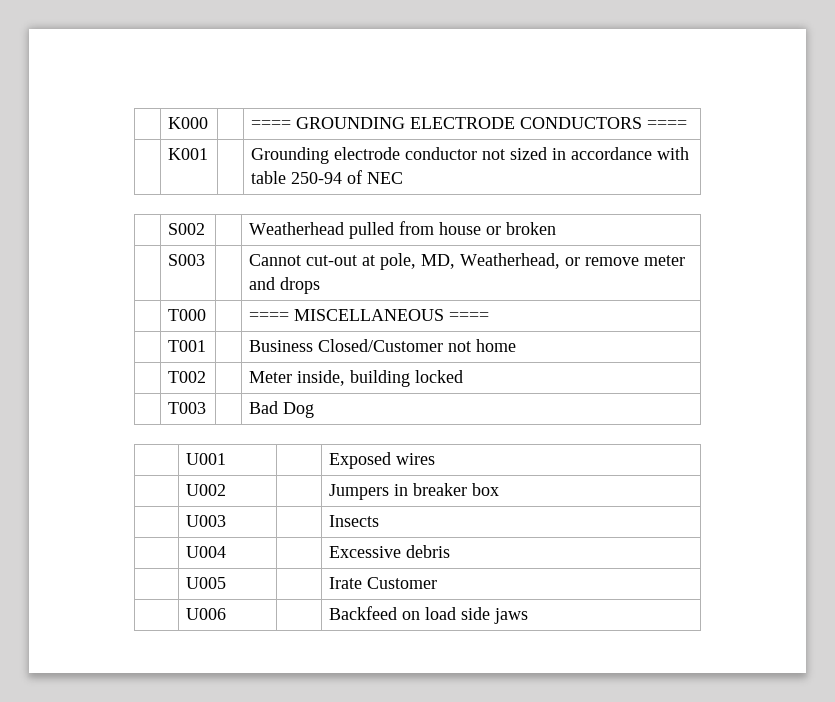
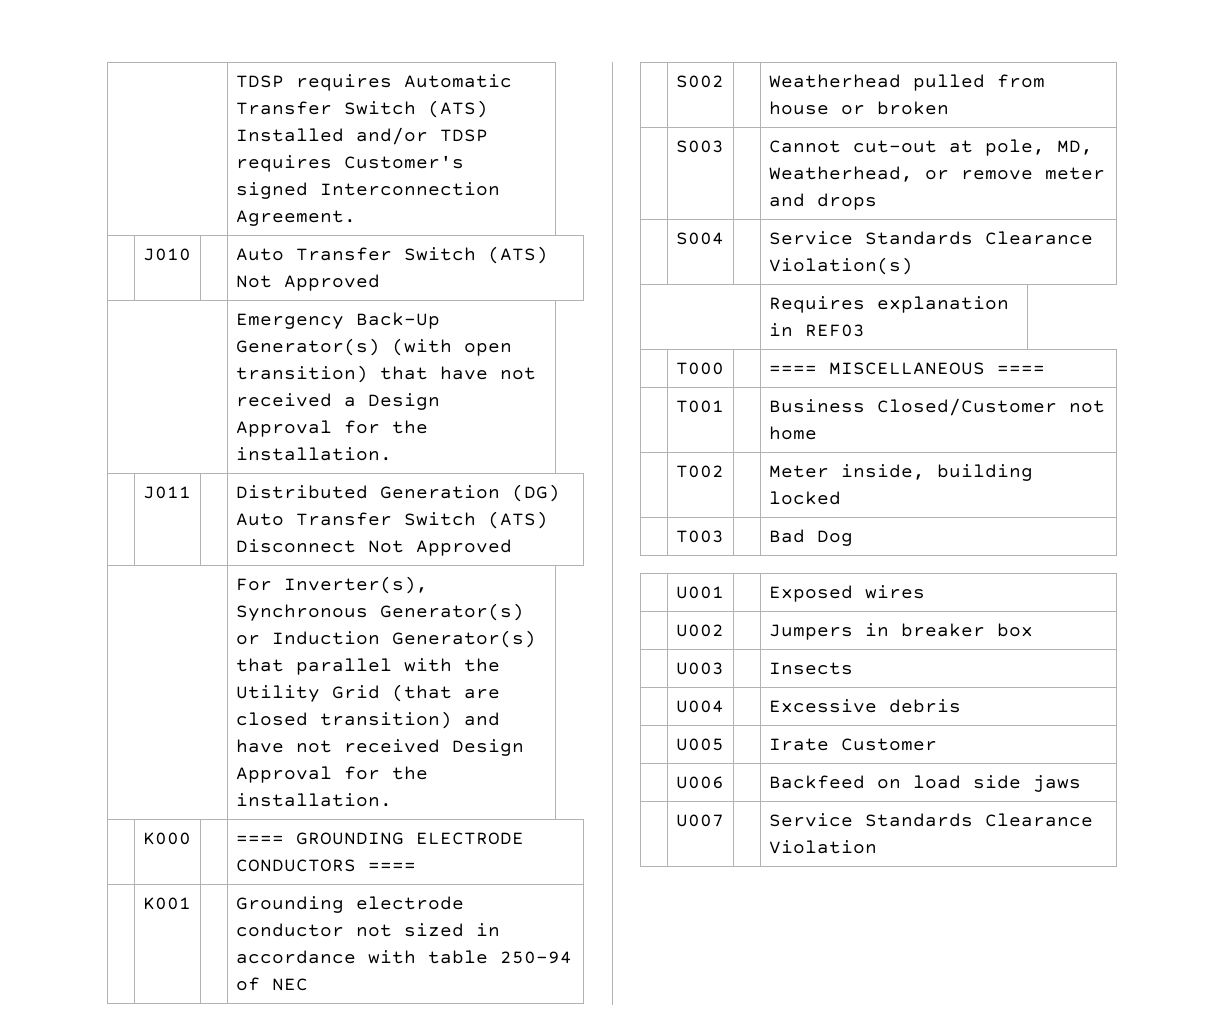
+ | TDSP requires Automatic Transfer Switch (ATS) Installed and/or TDSP requires Customer's signed Interconnection Agreement.
+ | J010 | | Auto Transfer Switch (ATS) Not Approved
+ | Emergency Back-Up Generator(s) (with open transition) that have not received a Design Approval for the installation.
+ | J011 | | Distributed Generation (DG) Auto Transfer Switch (ATS) Disconnect Not Approved
+ | For Inverter(s), Synchronous Generator(s) or Induction Generator(s) that parallel with the Utility Grid (that are closed transition) and have not received Design Approval for the installation.
+ | S004 | | Service Standards Clearance Violation(s)
+ | Requires explanation in REF03
+ | U007 | | Service Standards Clearance Violation

